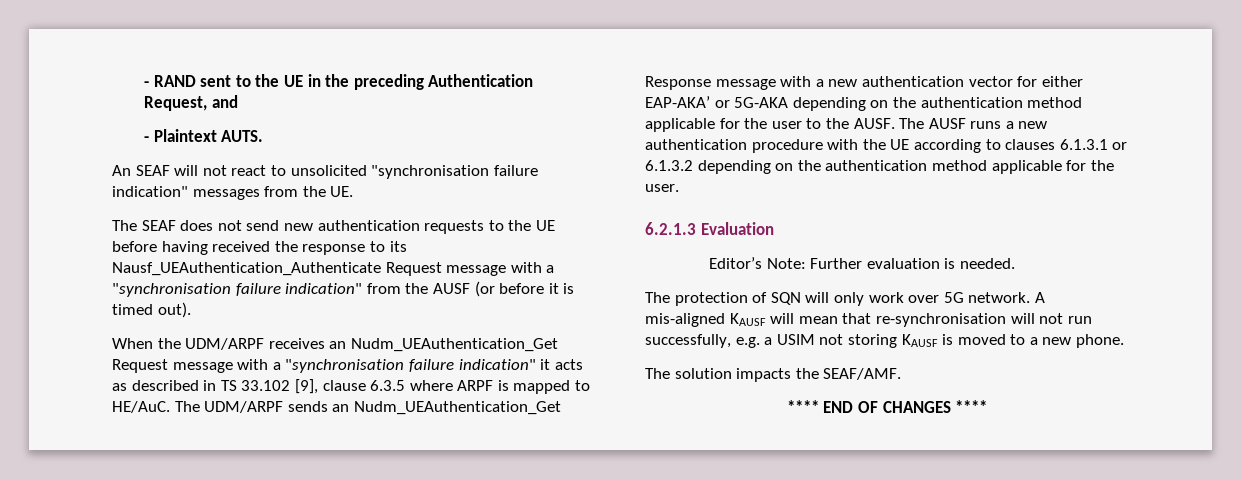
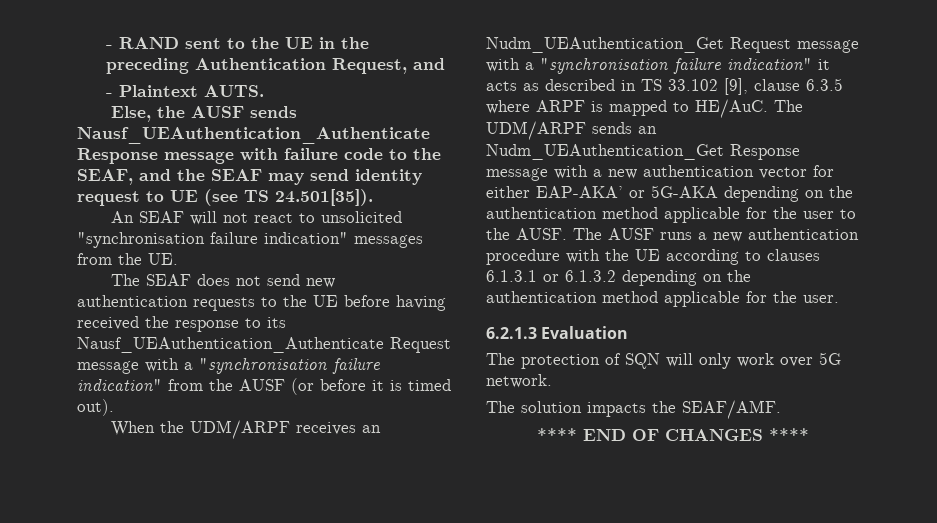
+ Else, the AUSF sends Nausf_UEAuthentication_Authenticate Response message with failure code to the SEAF, and the SEAF may send identity request to UE (see TS 24.501[35]).
- Editor’s Note: Further evaluation is needed.
- A mis-aligned KAUSF will mean that re-synchronisation will not run successfully, e.g. a USIM not storing KAUSF is moved to a new phone.

